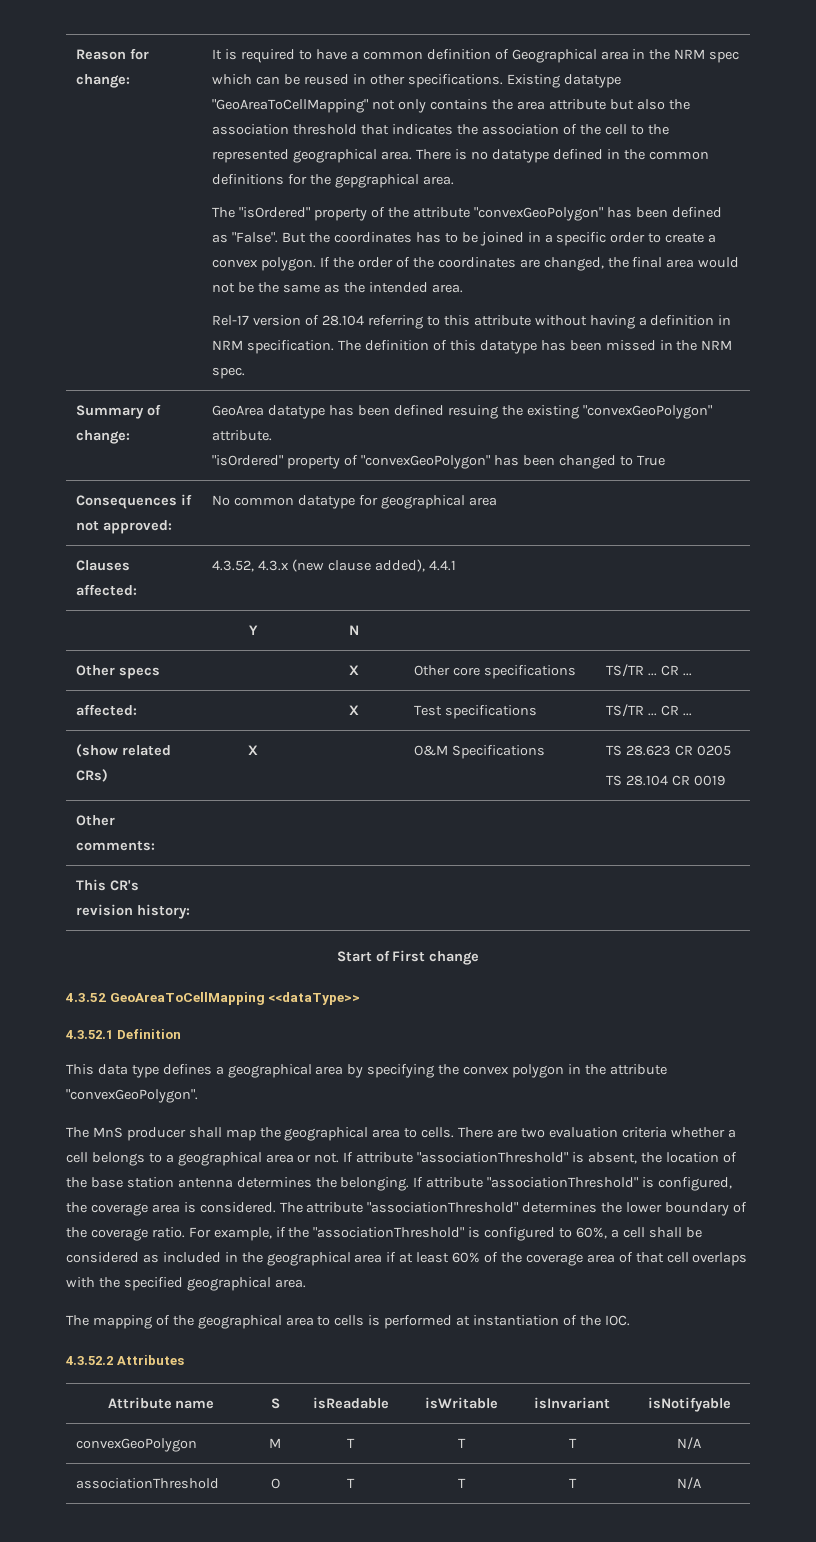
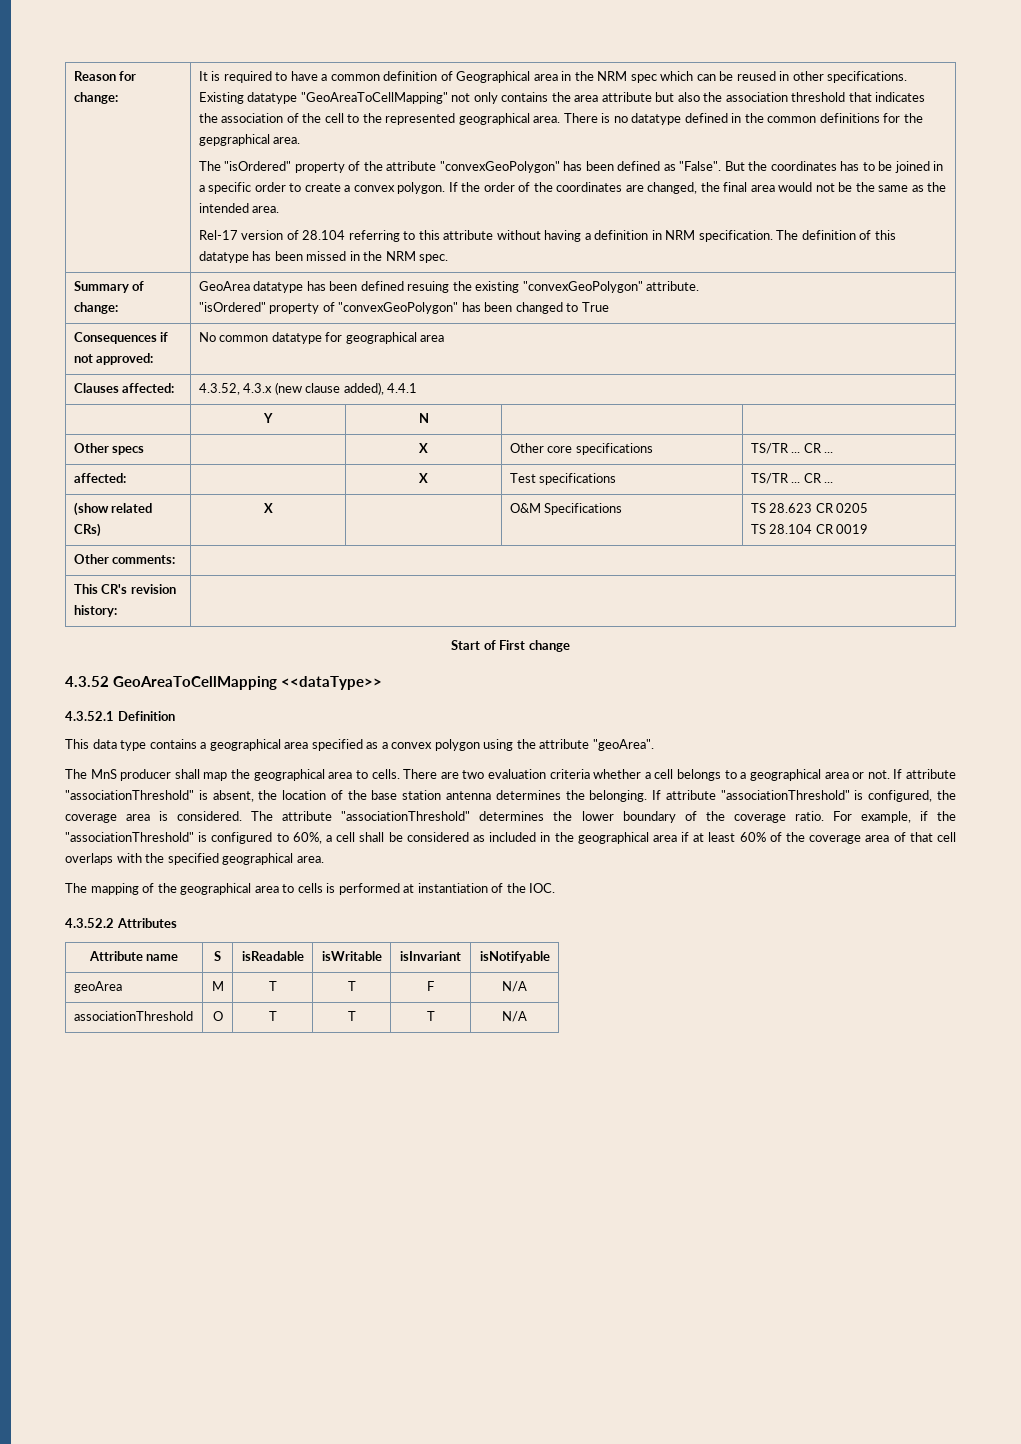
- This data type defines a geographical area by specifying the convex polygon in the attribute "convexGeoPolygon".
+ This data type contains a geographical area specified as a convex polygon using the attribute "geoArea".
- convexGeoPolygon | M | T | T | T | N/A
+ geoArea | M | T | T | F | N/A

